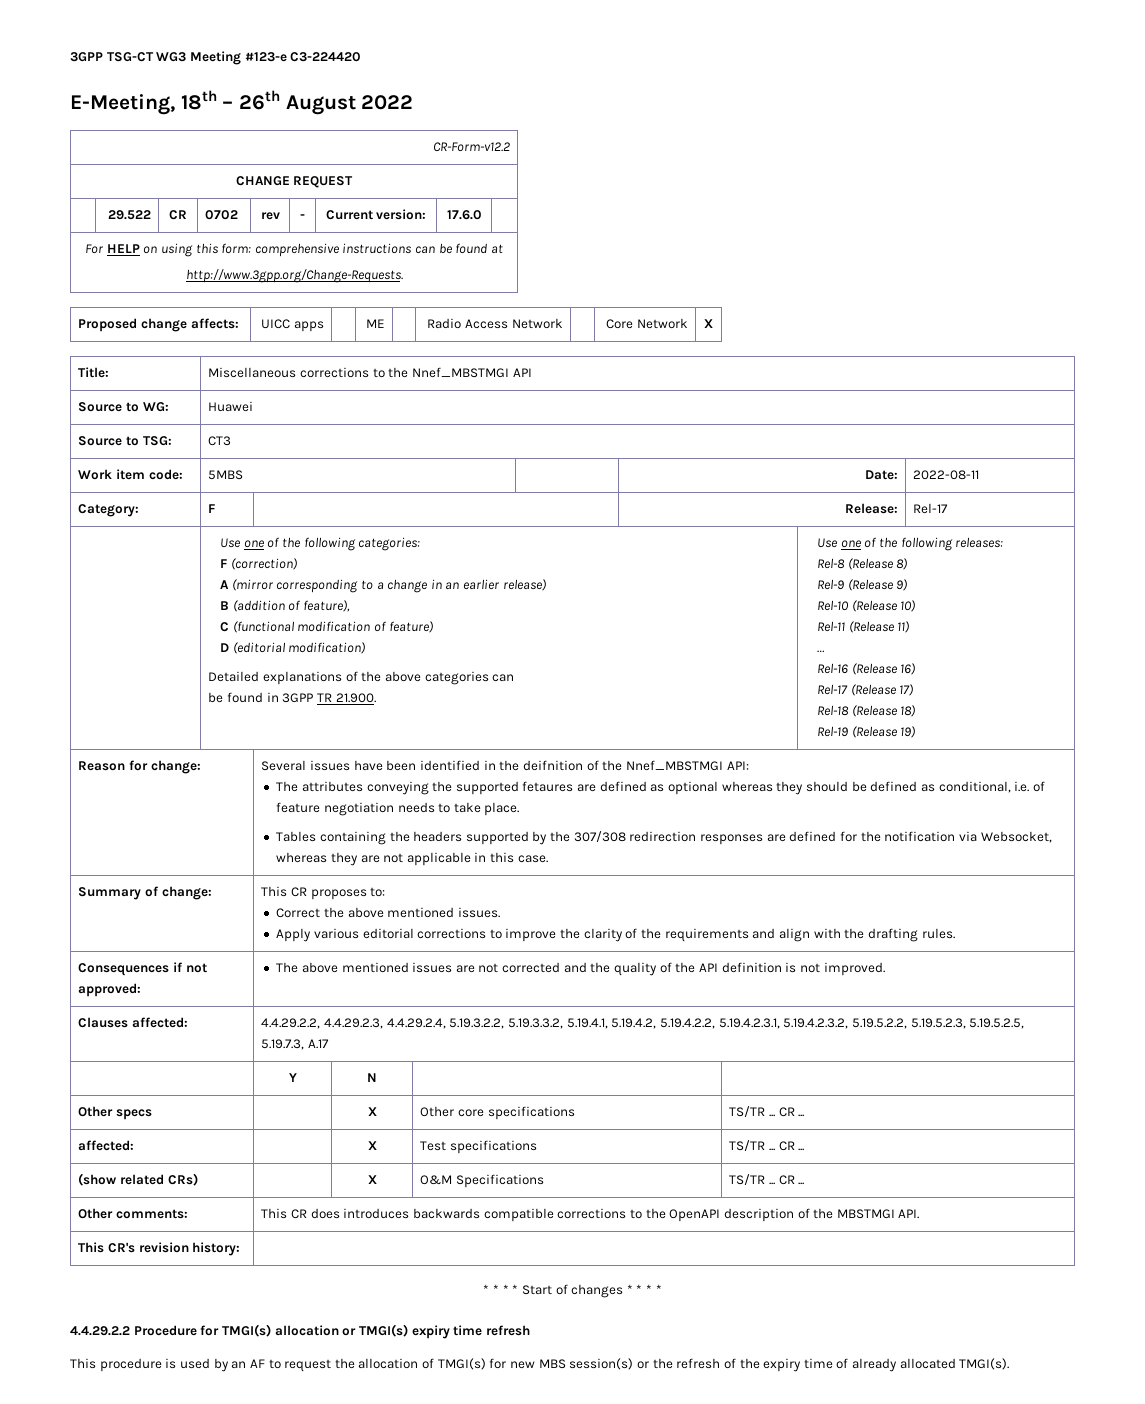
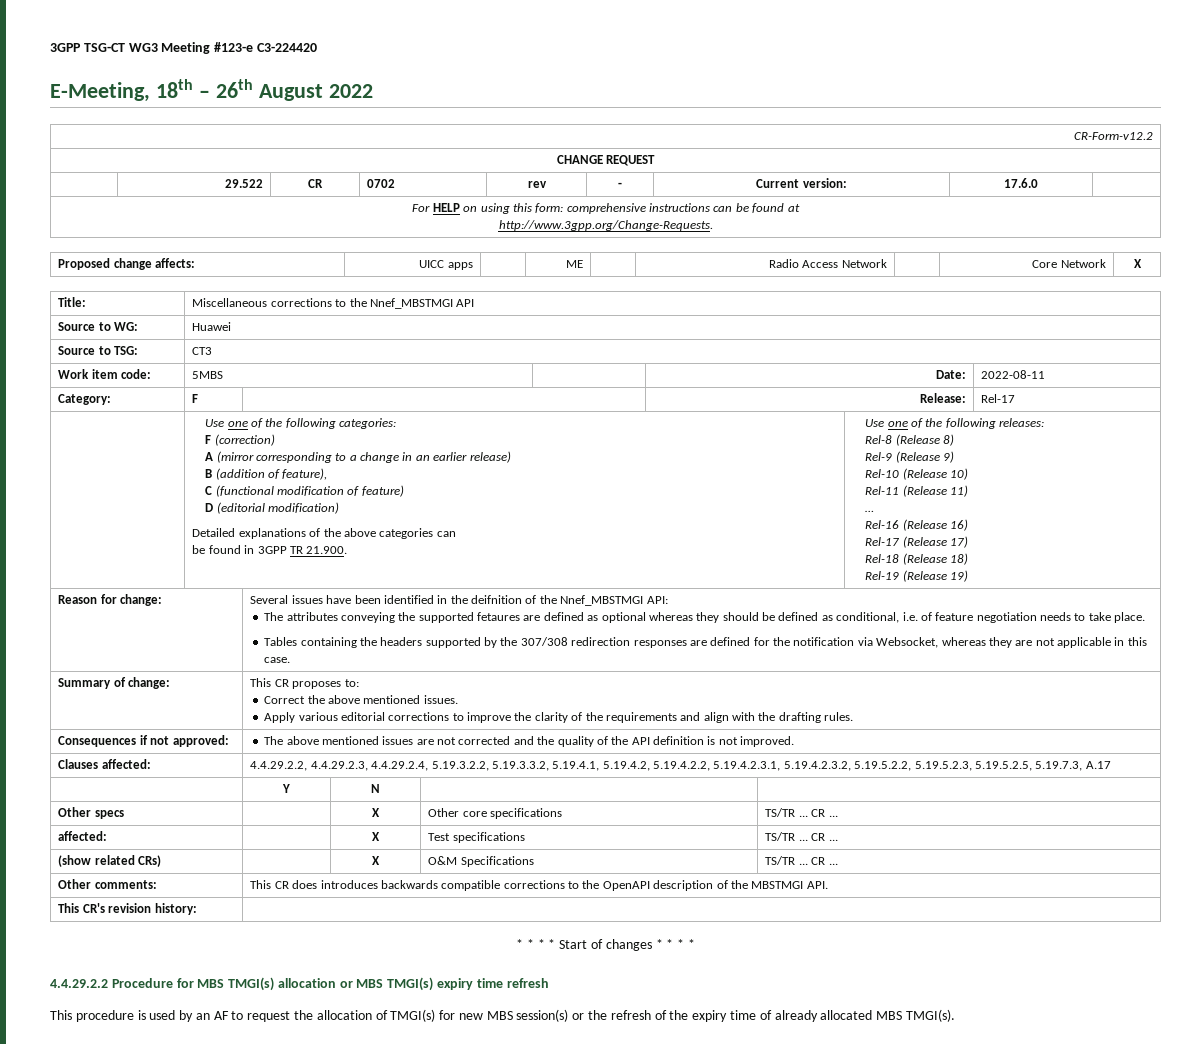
- 4.4.29.2.2 Procedure for TMGI(s) allocation or TMGI(s) expiry time refresh
+ 4.4.29.2.2 Procedure for MBS TMGI(s) allocation or MBS TMGI(s) expiry time refresh
- This procedure is used by an AF to request the allocation of TMGI(s) for new MBS session(s) or the refresh of the expiry time of already allocated TMGI(s).
+ This procedure is used by an AF to request the allocation of TMGI(s) for new MBS session(s) or the refresh of the expiry time of already allocated MBS TMGI(s).

